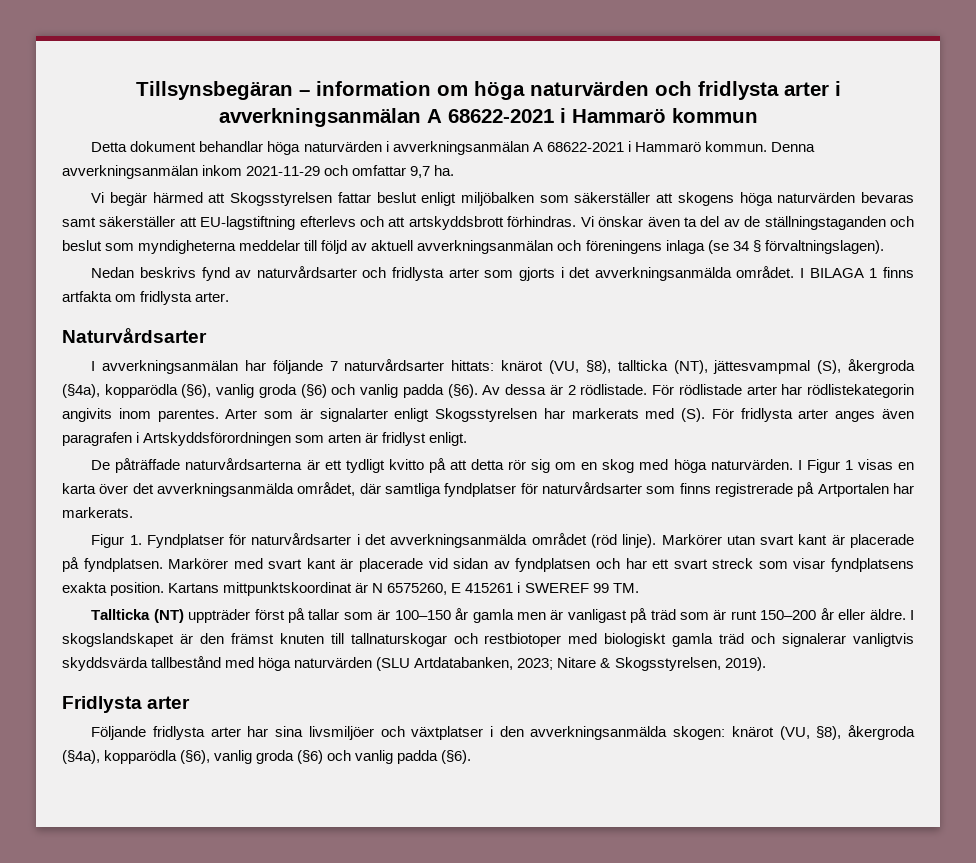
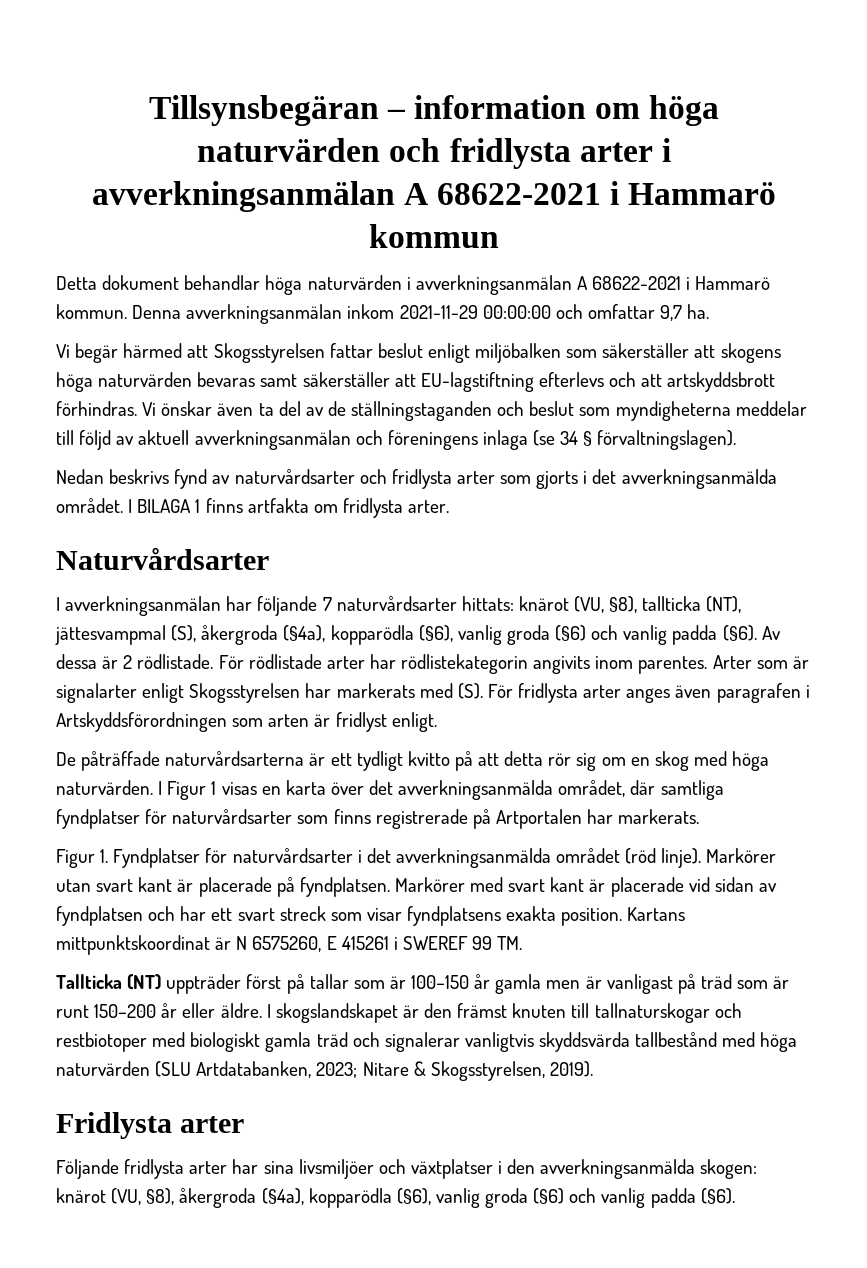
- Denna avverkningsanmälan inkom 2021-11-29 och omfattar 9,7 ha.
+ Denna avverkningsanmälan inkom 2021-11-29 00:00:00 och omfattar 9,7 ha.

